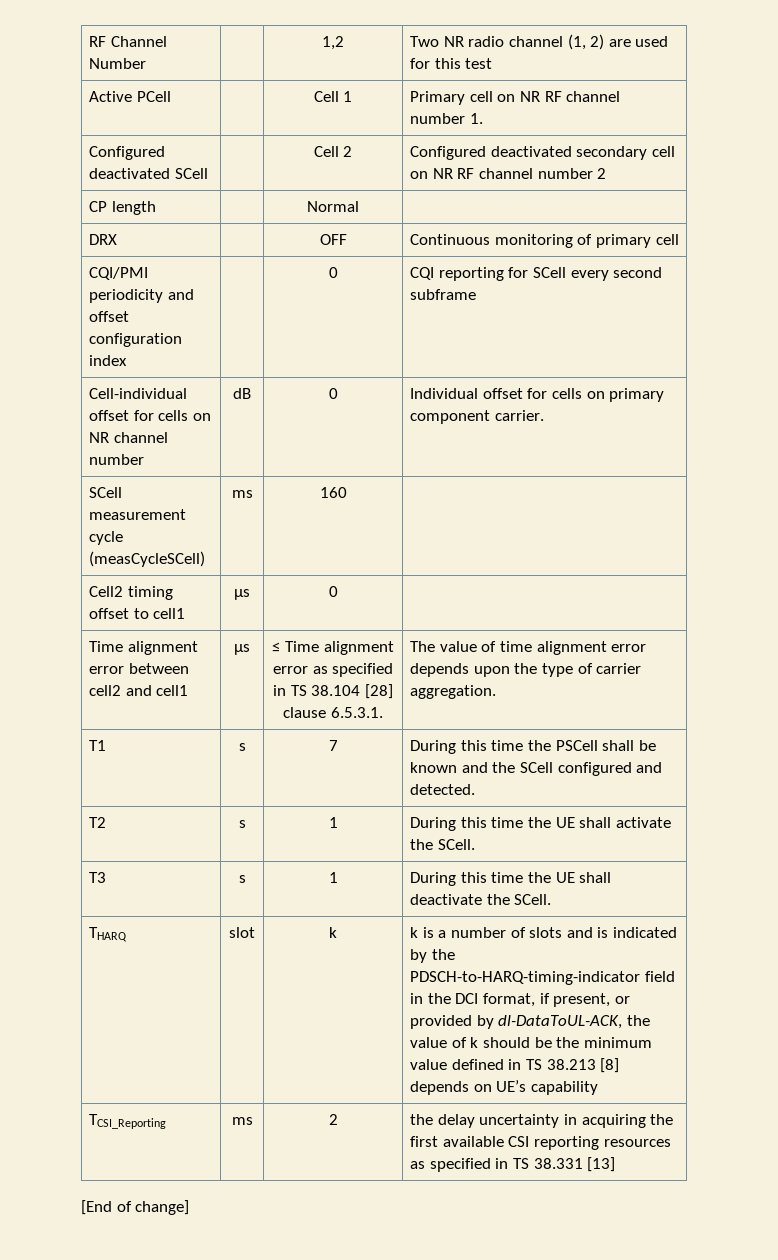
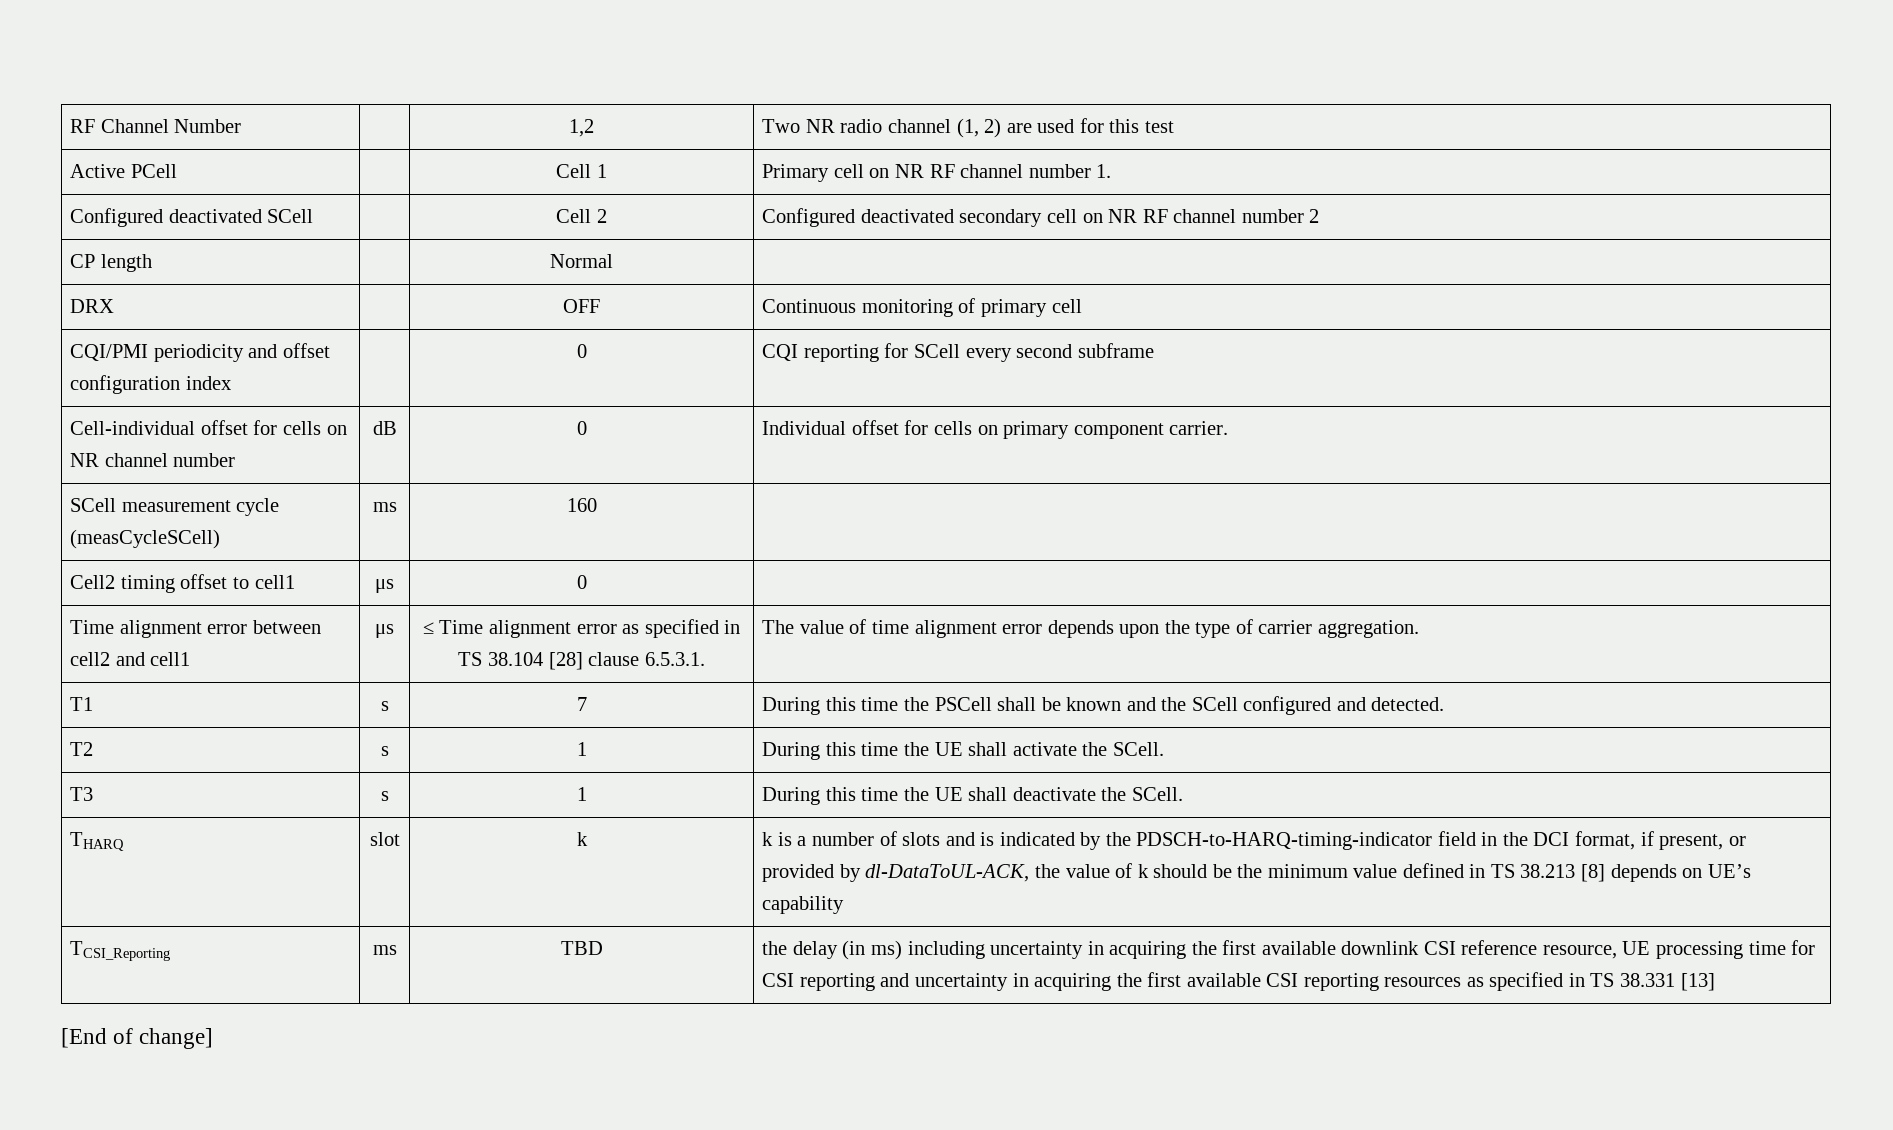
- TCSI_Reporting | ms | 2 | the delay uncertainty in acquiring the first available CSI reporting resources as specified in TS 38.331 [13]
+ TCSI_Reporting | ms | TBD | the delay (in ms) including uncertainty in acquiring the first available downlink CSI reference resource, UE processing time for CSI reporting and uncertainty in acquiring the first available CSI reporting resources as specified in TS 38.331 [13]

